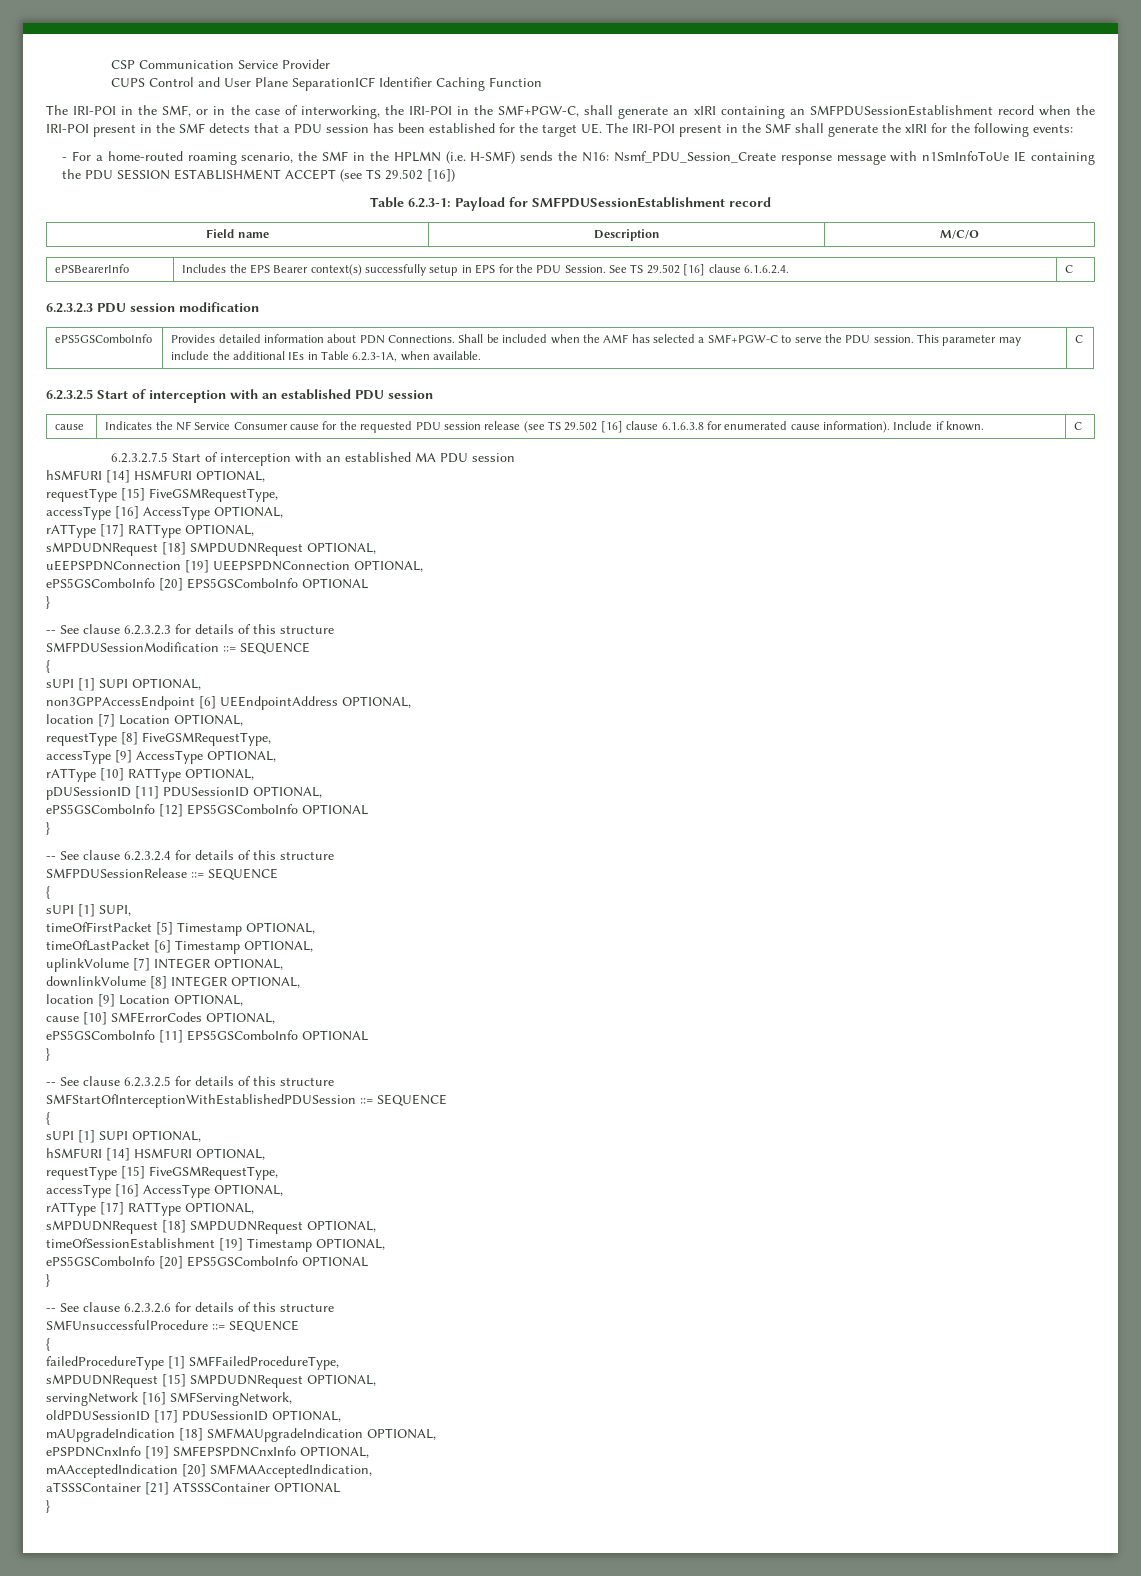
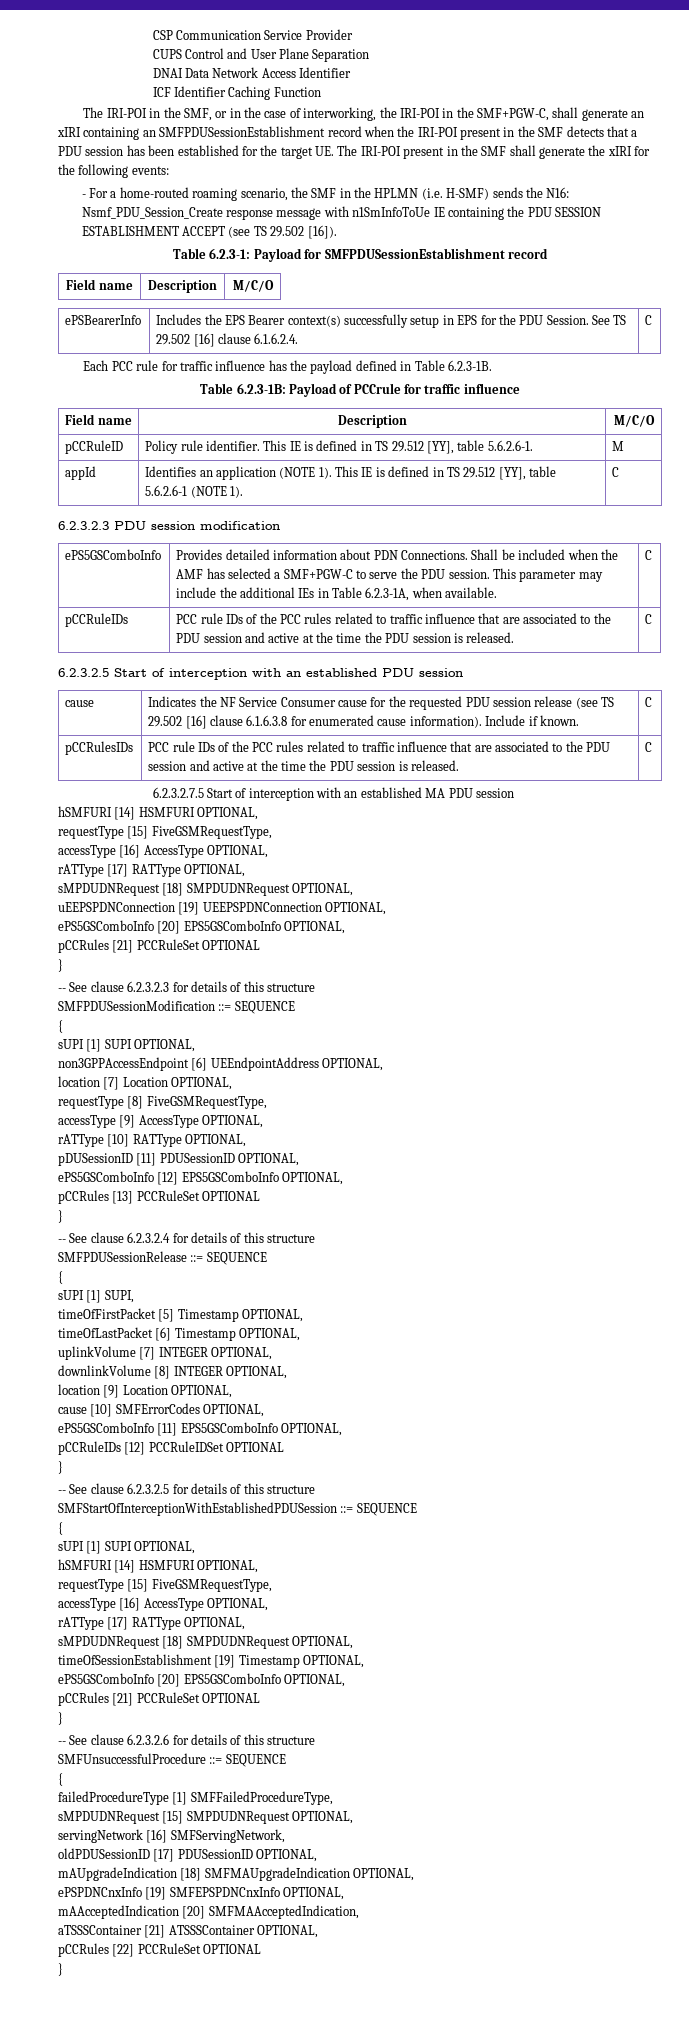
- CUPS Control and User Plane SeparationICF Identifier Caching Function
+ CUPS Control and User Plane Separation
+ DNAI Data Network Access Identifier
+ ICF Identifier Caching Function
- - For a home-routed roaming scenario, the SMF in the HPLMN (i.e. H-SMF) sends the N16: Nsmf_PDU_Session_Create response message with n1SmInfoToUe IE containing the PDU SESSION ESTABLISHMENT ACCEPT (see TS 29.502 [16])
+ - For a home-routed roaming scenario, the SMF in the HPLMN (i.e. H-SMF) sends the N16: Nsmf_PDU_Session_Create response message with n1SmInfoToUe IE containing the PDU SESSION ESTABLISHMENT ACCEPT (see TS 29.502 [16]).
+ Each PCC rule for traffic influence has the payload defined in Table 6.2.3-1B.
+ Table 6.2.3-1B: Payload of PCCrule for traffic influence
+ Field name | Description | M/C/O
+ pCCRuleID | Policy rule identifier. This IE is defined in TS 29.512 [YY], table 5.6.2.6-1. | M
+ appId | Identifies an application (NOTE 1). This IE is defined in TS 29.512 [YY], table 5.6.2.6-1 (NOTE 1). | C
+ pCCRuleIDs | PCC rule IDs of the PCC rules related to traffic influence that are associated to the PDU session and active at the time the PDU session is released. | C
+ pCCRulesIDs | PCC rule IDs of the PCC rules related to traffic influence that are associated to the PDU session and active at the time the PDU session is released. | C
  uEEPSPDNConnection [19] UEEPSPDNConnection OPTIONAL,
- ePS5GSComboInfo [20] EPS5GSComboInfo OPTIONAL
+ ePS5GSComboInfo [20] EPS5GSComboInfo OPTIONAL,
+ pCCRules [21] PCCRuleSet OPTIONAL
- ePS5GSComboInfo [12] EPS5GSComboInfo OPTIONAL
+ ePS5GSComboInfo [12] EPS5GSComboInfo OPTIONAL,
+ pCCRules [13] PCCRuleSet OPTIONAL
- ePS5GSComboInfo [11] EPS5GSComboInfo OPTIONAL
+ ePS5GSComboInfo [11] EPS5GSComboInfo OPTIONAL,
+ pCCRuleIDs [12] PCCRuleIDSet OPTIONAL
  timeOfSessionEstablishment [19] Timestamp OPTIONAL,
- ePS5GSComboInfo [20] EPS5GSComboInfo OPTIONAL
+ ePS5GSComboInfo [20] EPS5GSComboInfo OPTIONAL,
+ pCCRules [21] PCCRuleSet OPTIONAL
- aTSSSContainer [21] ATSSSContainer OPTIONAL
+ aTSSSContainer [21] ATSSSContainer OPTIONAL,
+ pCCRules [22] PCCRuleSet OPTIONAL

